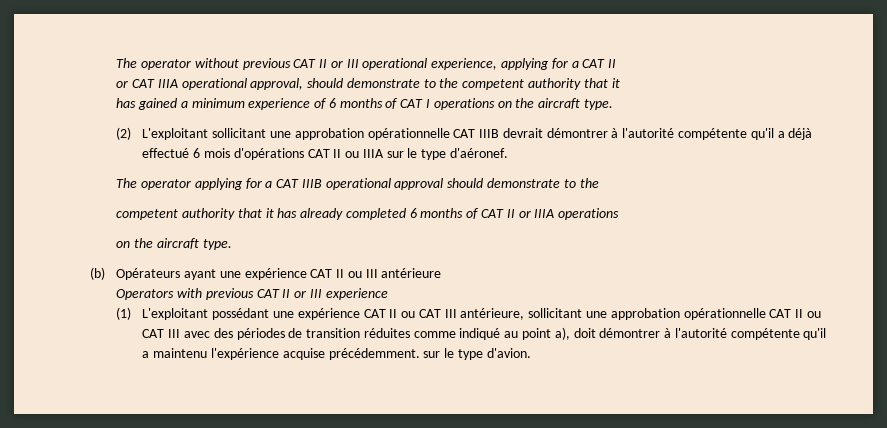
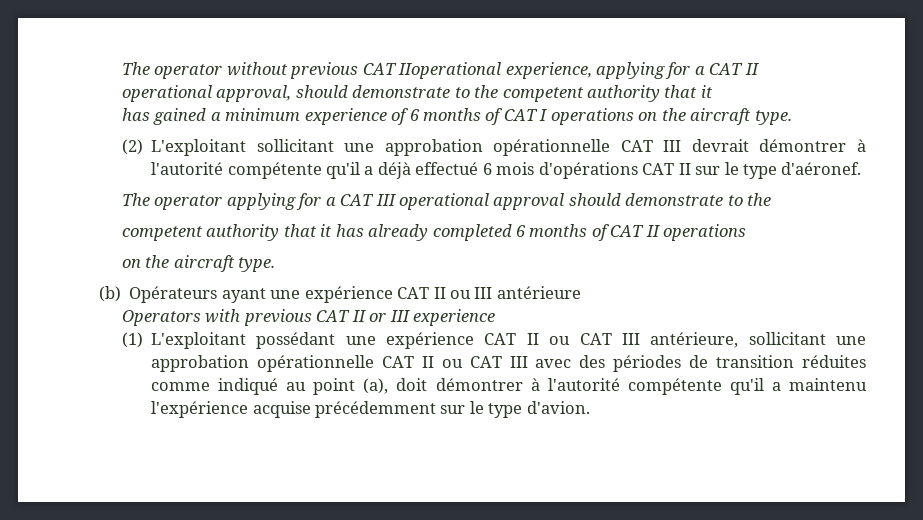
- The operator without previous CAT II or III operational experience, applying for a CAT II
+ The operator without previous CAT IIoperational experience, applying for a CAT II
- or CAT IIIA operational approval, should demonstrate to the competent authority that it
+ operational approval, should demonstrate to the competent authority that it
- (2) L'exploitant sollicitant une approbation opérationnelle CAT IIIB devrait démontrer à l'autorité compétente qu'il a déjà effectué 6 mois d'opérations CAT II ou IIIA sur le type d'aéronef.
+ (2) L'exploitant sollicitant une approbation opérationnelle CAT III devrait démontrer à l'autorité compétente qu'il a déjà effectué 6 mois d'opérations CAT II sur le type d'aéronef.
- The operator applying for a CAT IIIB operational approval should demonstrate to the
+ The operator applying for a CAT III operational approval should demonstrate to the
- competent authority that it has already completed 6 months of CAT II or IIIA operations
+ competent authority that it has already completed 6 months of CAT II operations
- (1) L'exploitant possédant une expérience CAT II ou CAT III antérieure, sollicitant une approbation opérationnelle CAT II ou CAT III avec des périodes de transition réduites comme indiqué au point a), doit démontrer à l'autorité compétente qu'il a maintenu l'expérience acquise précédemment. sur le type d'avion.
+ (1) L'exploitant possédant une expérience CAT II ou CAT III antérieure, sollicitant une approbation opérationnelle CAT II ou CAT III avec des périodes de transition réduites comme indiqué au point (a), doit démontrer à l'autorité compétente qu'il a maintenu l'expérience acquise précédemment sur le type d'avion.

